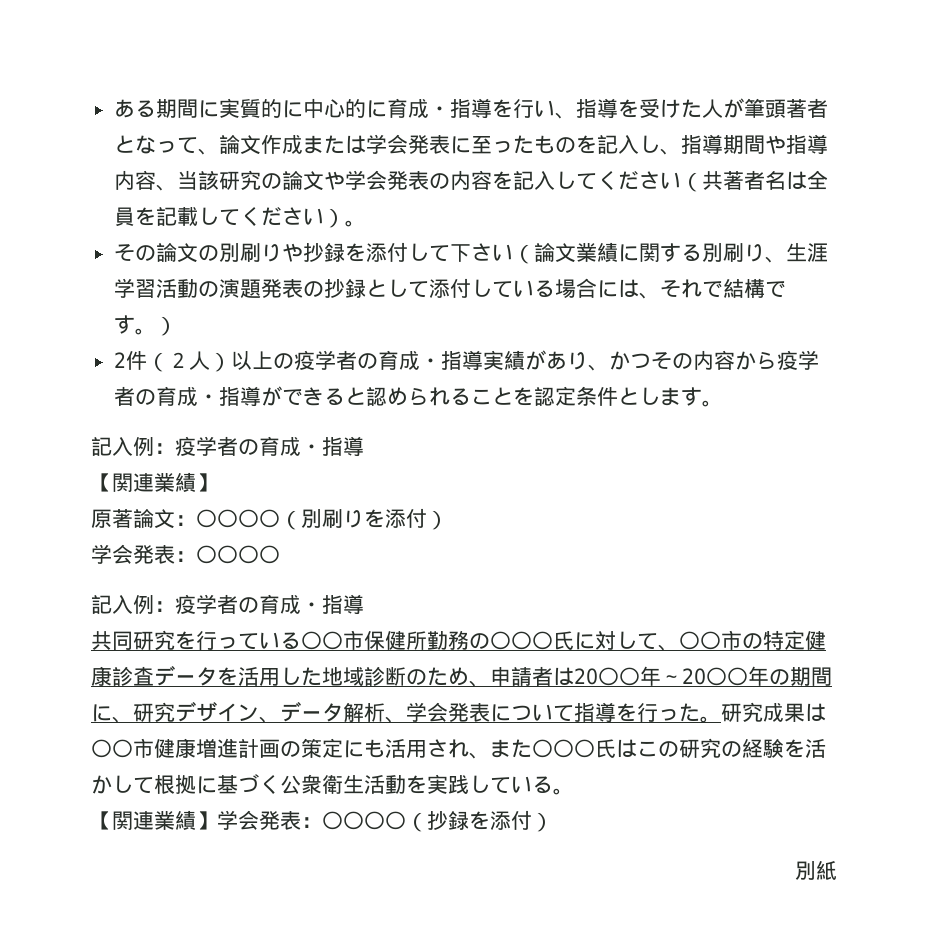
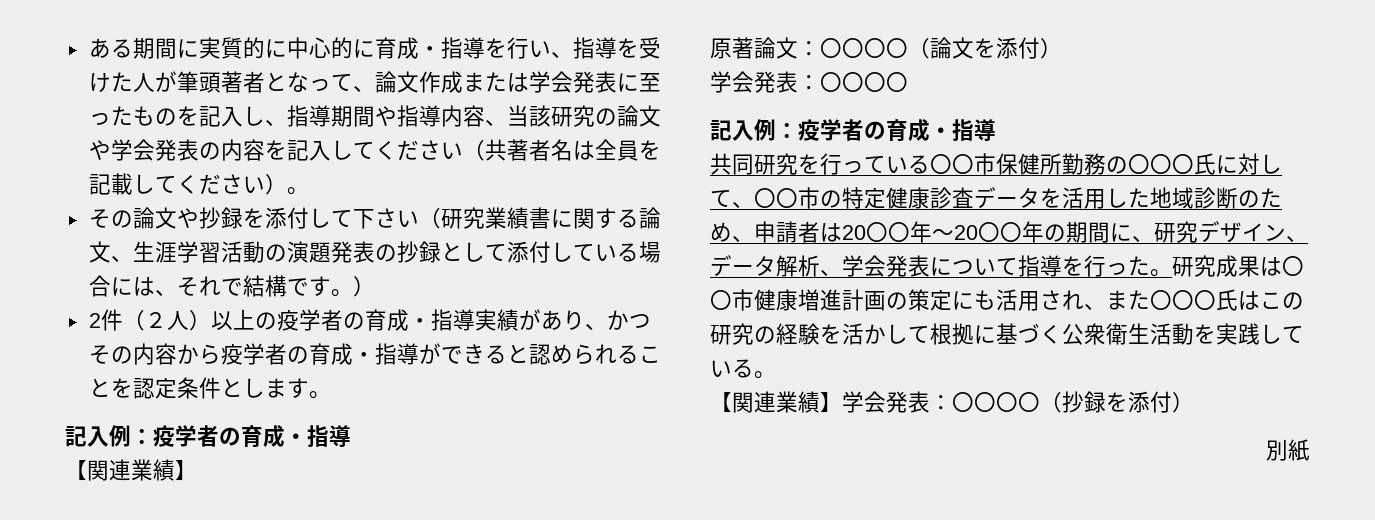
- その論文の別刷りや抄録を添付して下さい（論文業績に関する別刷り、生涯学習活動の演題発表の抄録として添付している場合には、それで結構です。）
+ その論文や抄録を添付して下さい（研究業績書に関する論文、生涯学習活動の演題発表の抄録として添付している場合には、それで結構です。）
- 原著論文：〇〇〇〇（別刷りを添付）
+ 原著論文：〇〇〇〇（論文を添付）

